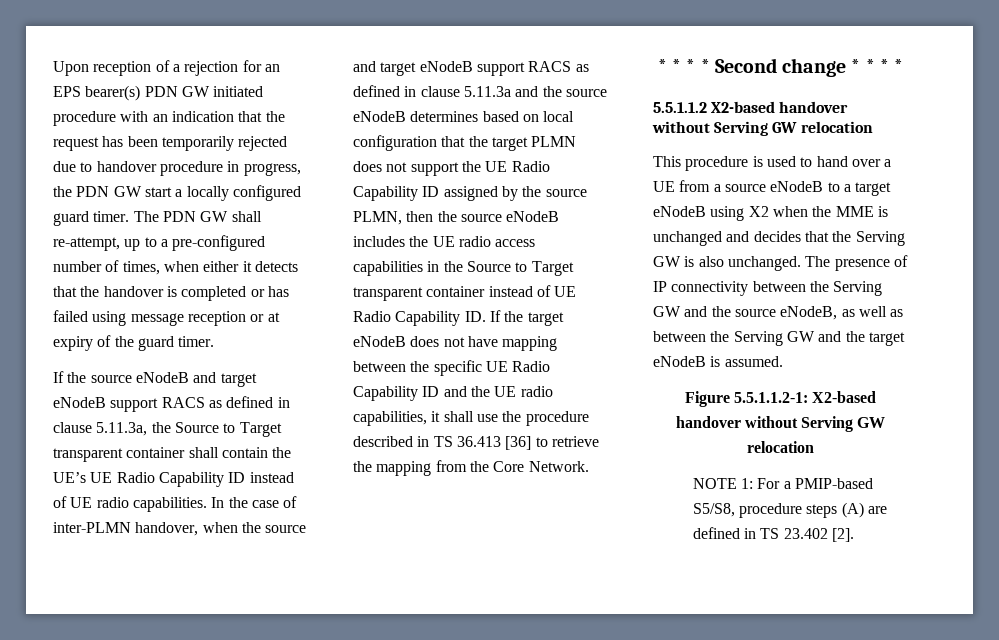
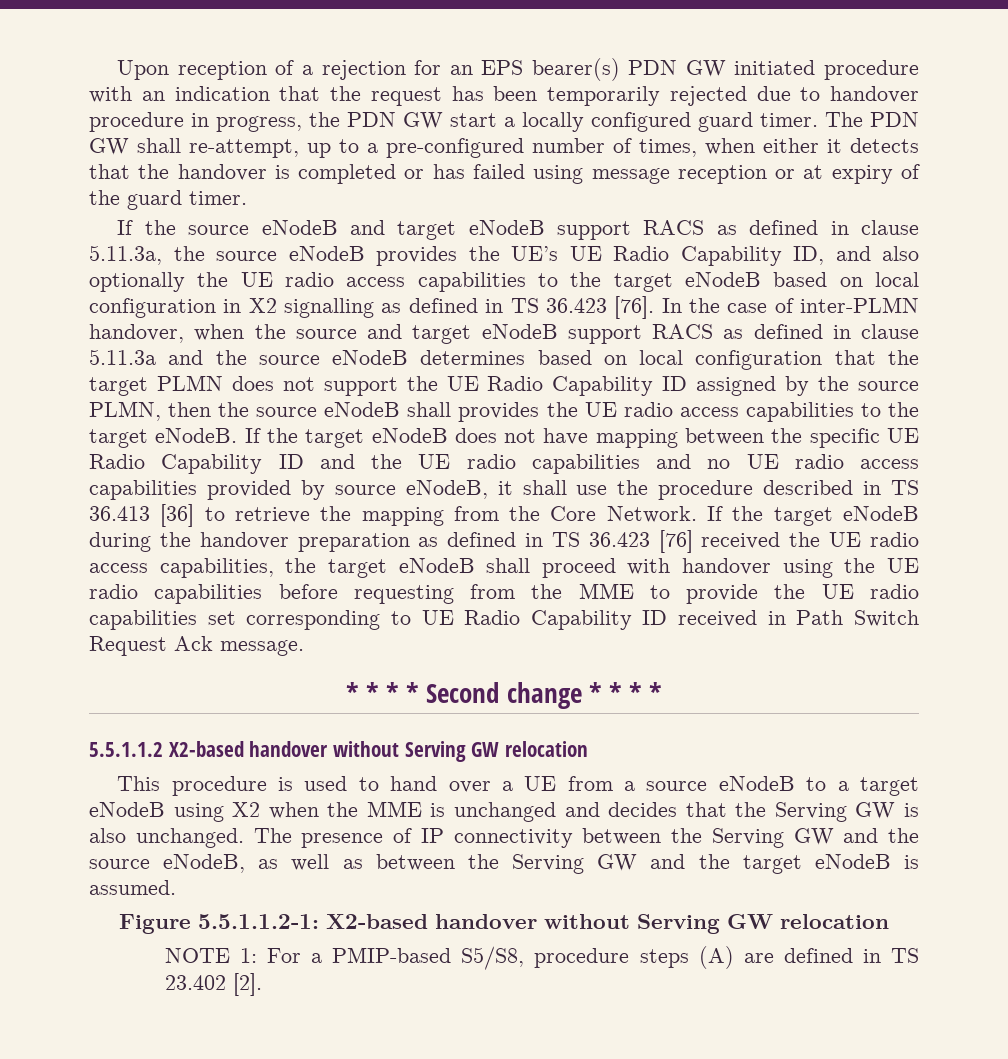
- If the source eNodeB and target eNodeB support RACS as defined in clause 5.11.3a, the Source to Target transparent container shall contain the UE’s UE Radio Capability ID instead of UE radio capabilities.
+ If the source eNodeB and target eNodeB support RACS as defined in clause 5.11.3a, the source eNodeB provides the UE’s UE Radio Capability ID, and also optionally the UE radio access capabilities to the target eNodeB based on local configuration in X2 signalling as defined in TS 36.423 [76].
- In the case of inter-PLMN handover, when the source and target eNodeB support RACS as defined in clause 5.11.3a and the source eNodeB determines based on local configuration that the target PLMN does not support the UE Radio Capability ID assigned by the source PLMN, then the source eNodeB includes the UE radio access capabilities in the Source to Target transparent container instead of UE Radio Capability ID. If the target eNodeB does not have mapping between the specific UE Radio Capability ID and the UE radio capabilities, it shall use the procedure described in TS 36.413 [36] to retrieve the mapping from the Core Network.
+ In the case of inter-PLMN handover, when the source and target eNodeB support RACS as defined in clause 5.11.3a and the source eNodeB determines based on local configuration that the target PLMN does not support the UE Radio Capability ID assigned by the source PLMN, then the source eNodeB shall provides the UE radio access capabilities to the target eNodeB. If the target eNodeB does not have mapping between the specific UE Radio Capability ID and the UE radio capabilities and no UE radio access capabilities provided by source eNodeB, it shall use the procedure described in TS 36.413 [36] to retrieve the mapping from the Core Network. If the target eNodeB during the handover preparation as defined in TS 36.423 [76] received the UE radio access capabilities, the target eNodeB shall proceed with handover using the UE radio capabilities before requesting from the MME to provide the UE radio capabilities set corresponding to UE Radio Capability ID received in Path Switch Request Ack message.

